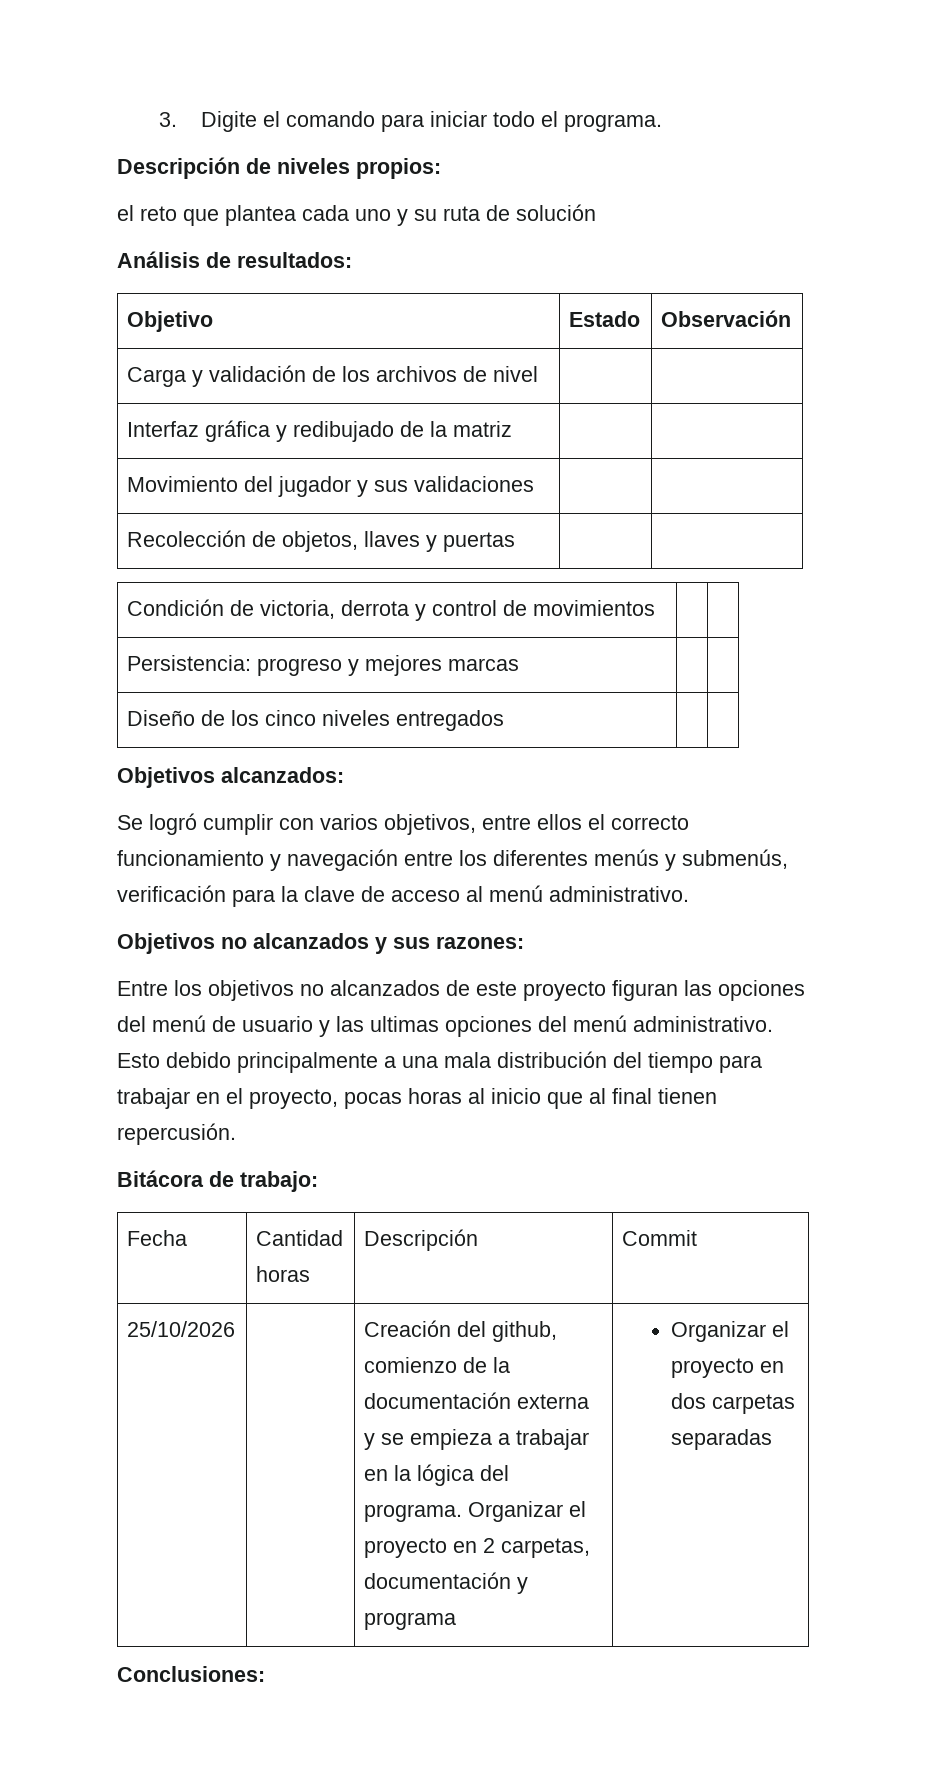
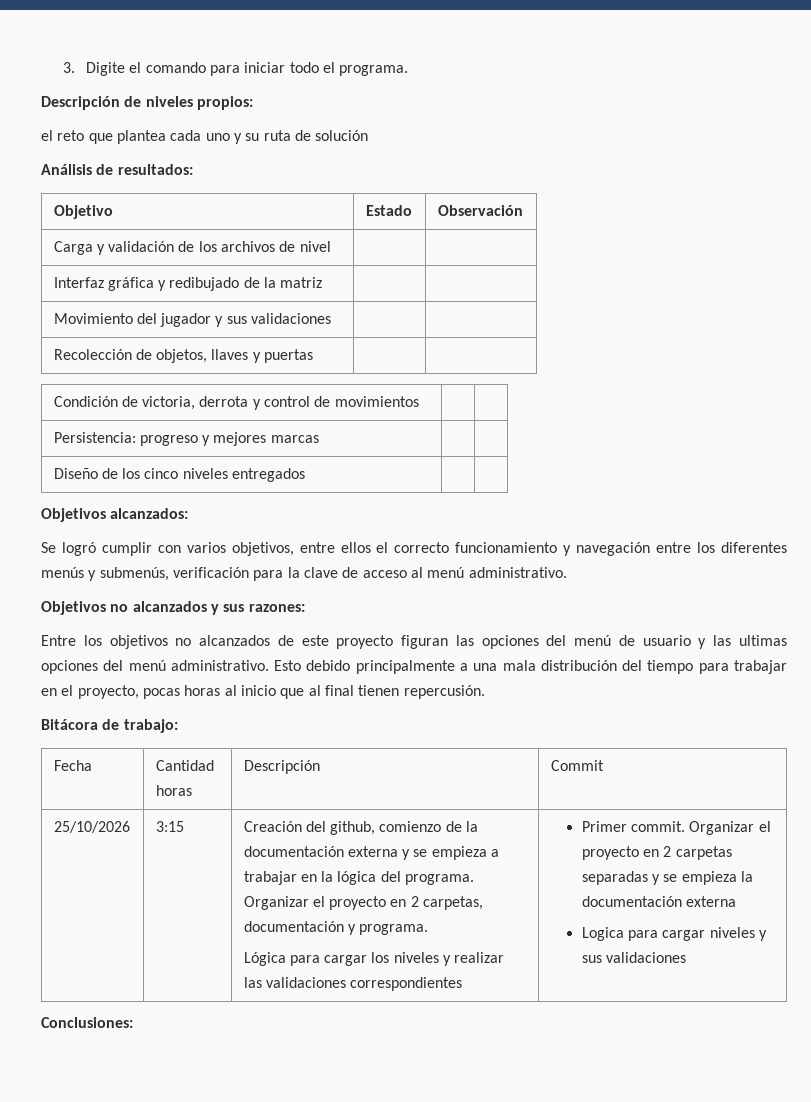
+ 3:15
- Organizar el proyecto en 2 carpetas, documentación y programa | Organizar el proyecto en dos carpetas separadas
+ Organizar el proyecto en 2 carpetas, documentación y programa.
+ Lógica para cargar los niveles y realizar las validaciones correspondientes | Primer commit. Organizar el proyecto en 2 carpetas separadas y se empieza la documentación externa
+ Logica para cargar niveles y sus validaciones

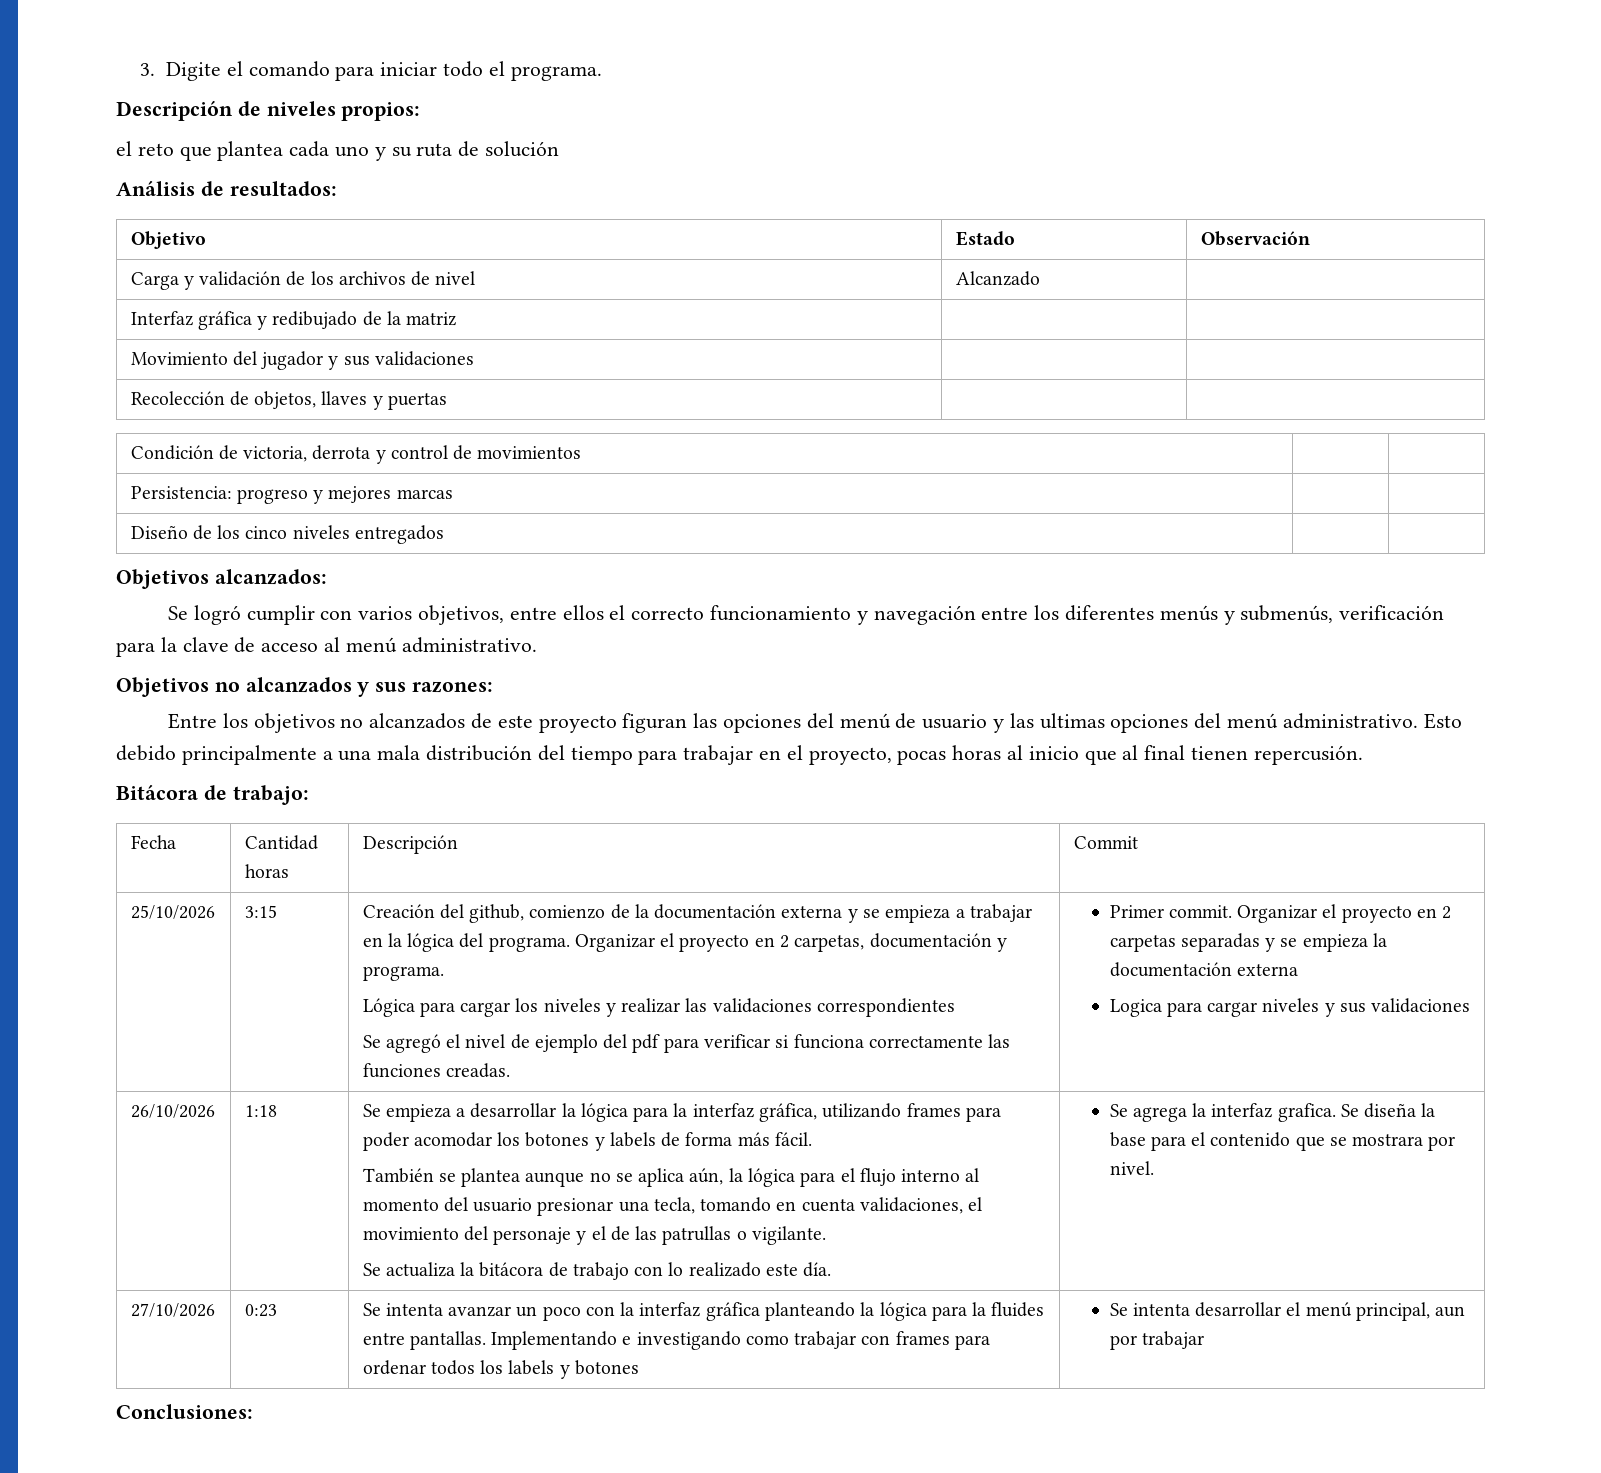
- Carga y validación de los archivos de nivel | |
+ Carga y validación de los archivos de nivel | Alcanzado |
+ Se agregó el nivel de ejemplo del pdf para verificar si funciona correctamente las funciones creadas.
+ 26/10/2026 | 1:18 | Se empieza a desarrollar la lógica para la interfaz gráfica, utilizando frames para poder acomodar los botones y labels de forma más fácil.
+ También se plantea aunque no se aplica aún, la lógica para el flujo interno al momento del usuario presionar una tecla, tomando en cuenta validaciones, el movimiento del personaje y el de las patrullas o vigilante.
+ Se actualiza la bitácora de trabajo con lo realizado este día. | Se agrega la interfaz grafica. Se diseña la base para el contenido que se mostrara por nivel.
+ 27/10/2026 | 0:23 | Se intenta avanzar un poco con la interfaz gráfica planteando la lógica para la fluides entre pantallas. Implementando e investigando como trabajar con frames para ordenar todos los labels y botones | Se intenta desarrollar el menú principal, aun por trabajar

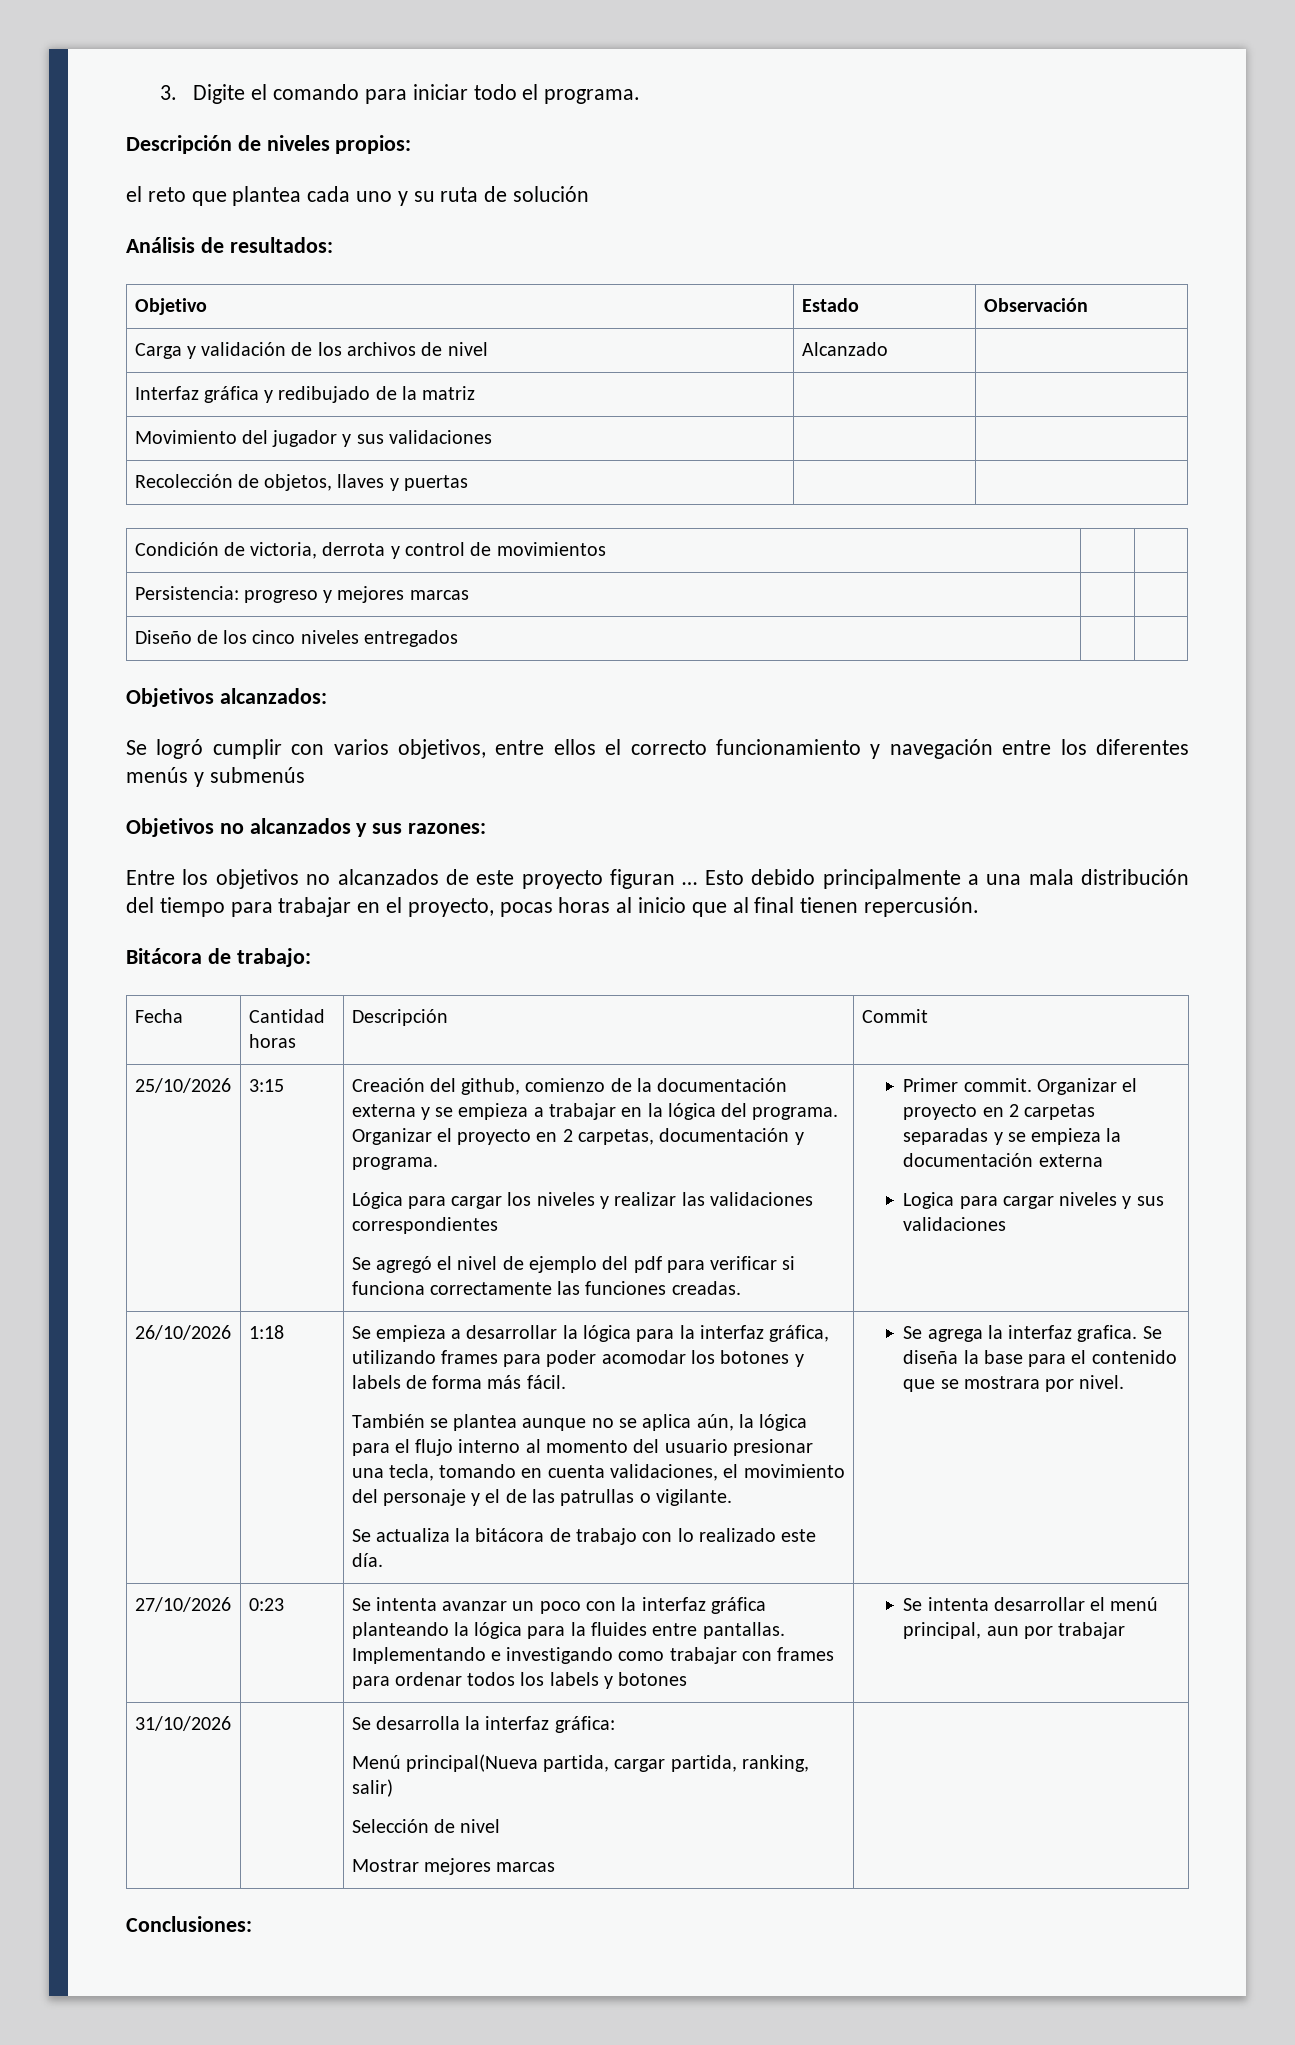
- Se logró cumplir con varios objetivos, entre ellos el correcto funcionamiento y navegación entre los diferentes menús y submenús, verificación para la clave de acceso al menú administrativo.
+ Se logró cumplir con varios objetivos, entre ellos el correcto funcionamiento y navegación entre los diferentes menús y submenús
- Entre los objetivos no alcanzados de este proyecto figuran las opciones del menú de usuario y las ultimas opciones del menú administrativo.
+ Entre los objetivos no alcanzados de este proyecto figuran …
+ 31/10/2026 | | Se desarrolla la interfaz gráfica:
+ Menú principal(Nueva partida, cargar partida, ranking, salir)
+ Selección de nivel
+ Mostrar mejores marcas |

